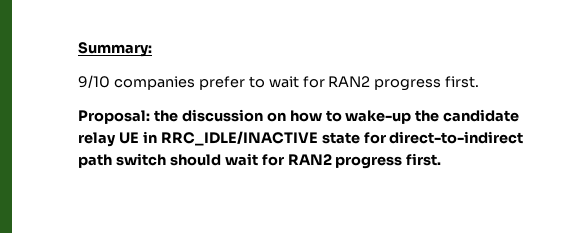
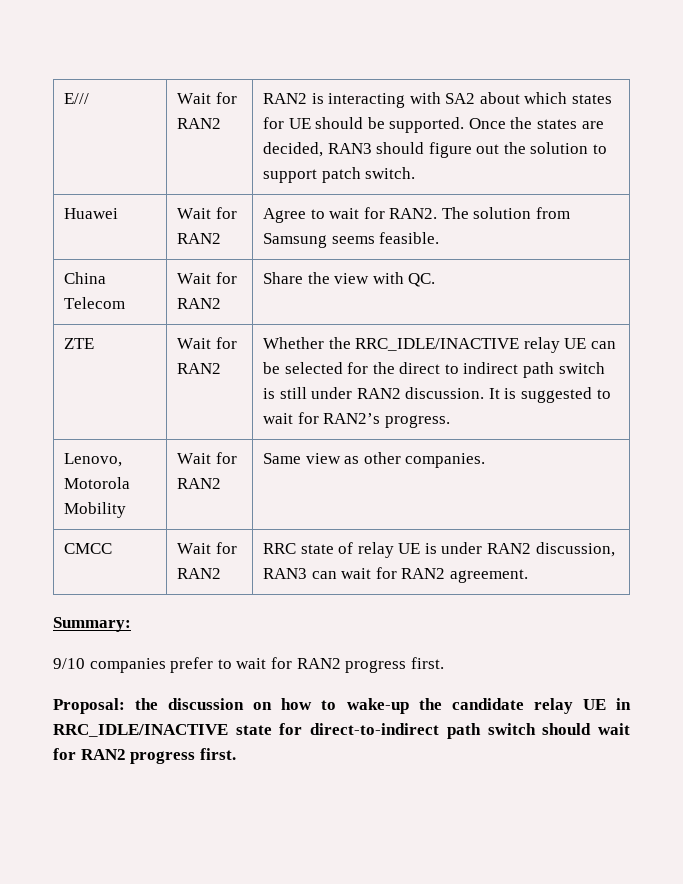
+ E/// | Wait for RAN2 | RAN2 is interacting with SA2 about which states for UE should be supported. Once the states are decided, RAN3 should figure out the solution to support patch switch.
+ Huawei | Wait for RAN2 | Agree to wait for RAN2. The solution from Samsung seems feasible.
+ China Telecom | Wait for RAN2 | Share the view with QC.
+ ZTE | Wait for RAN2 | Whether the RRC_IDLE/INACTIVE relay UE can be selected for the direct to indirect path switch is still under RAN2 discussion. It is suggested to wait for RAN2’s progress.
+ Lenovo, Motorola Mobility | Wait for RAN2 | Same view as other companies.
+ CMCC | Wait for RAN2 | RRC state of relay UE is under RAN2 discussion, RAN3 can wait for RAN2 agreement.

